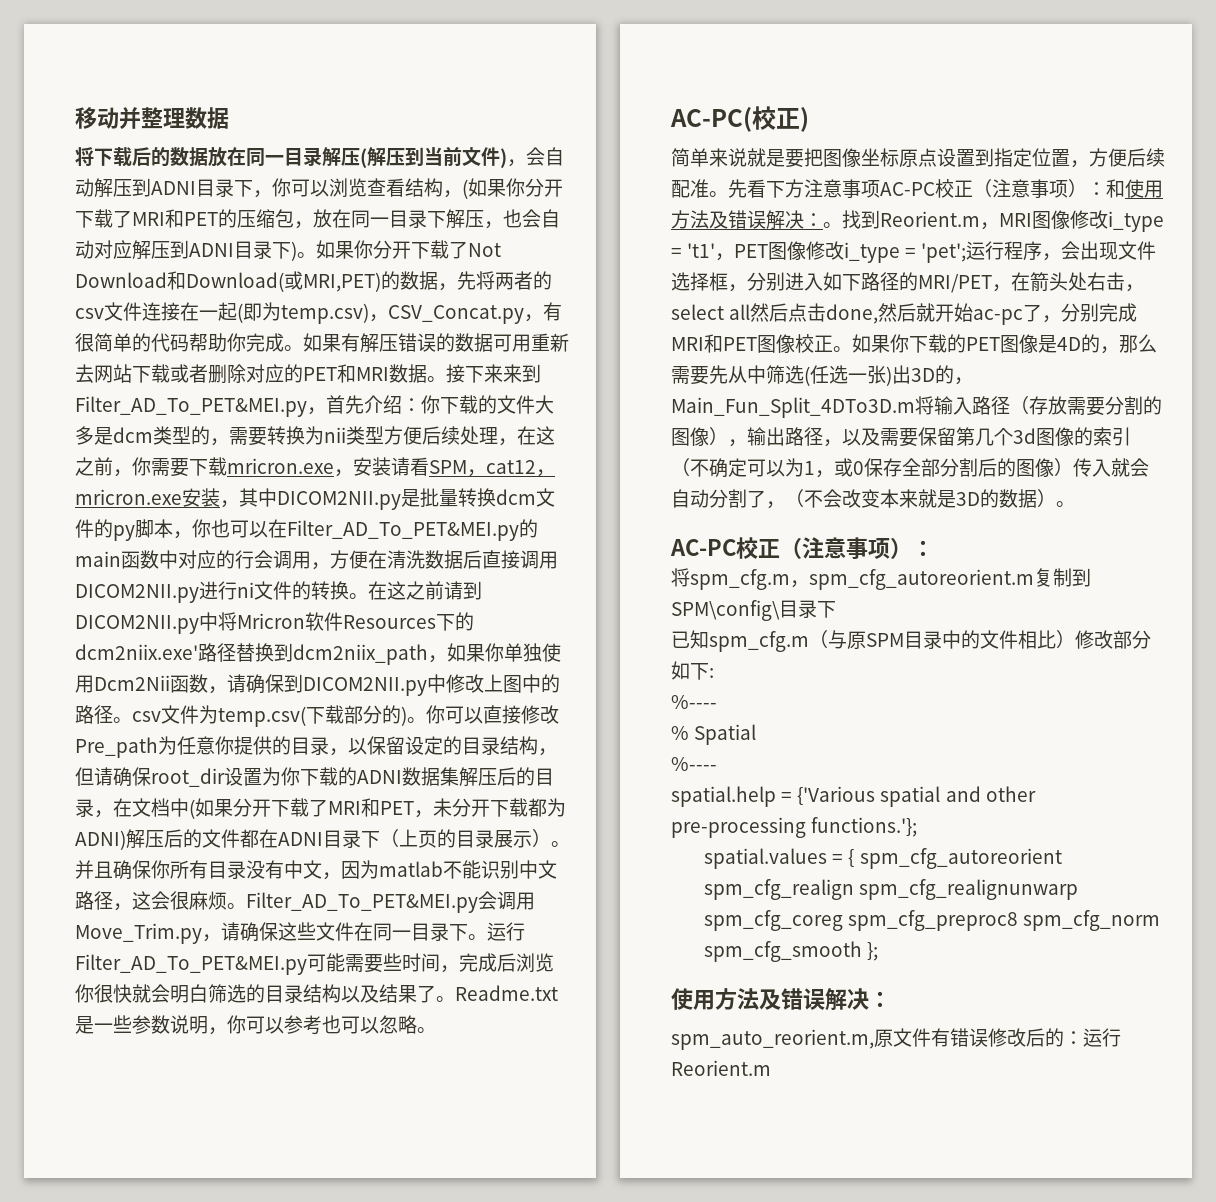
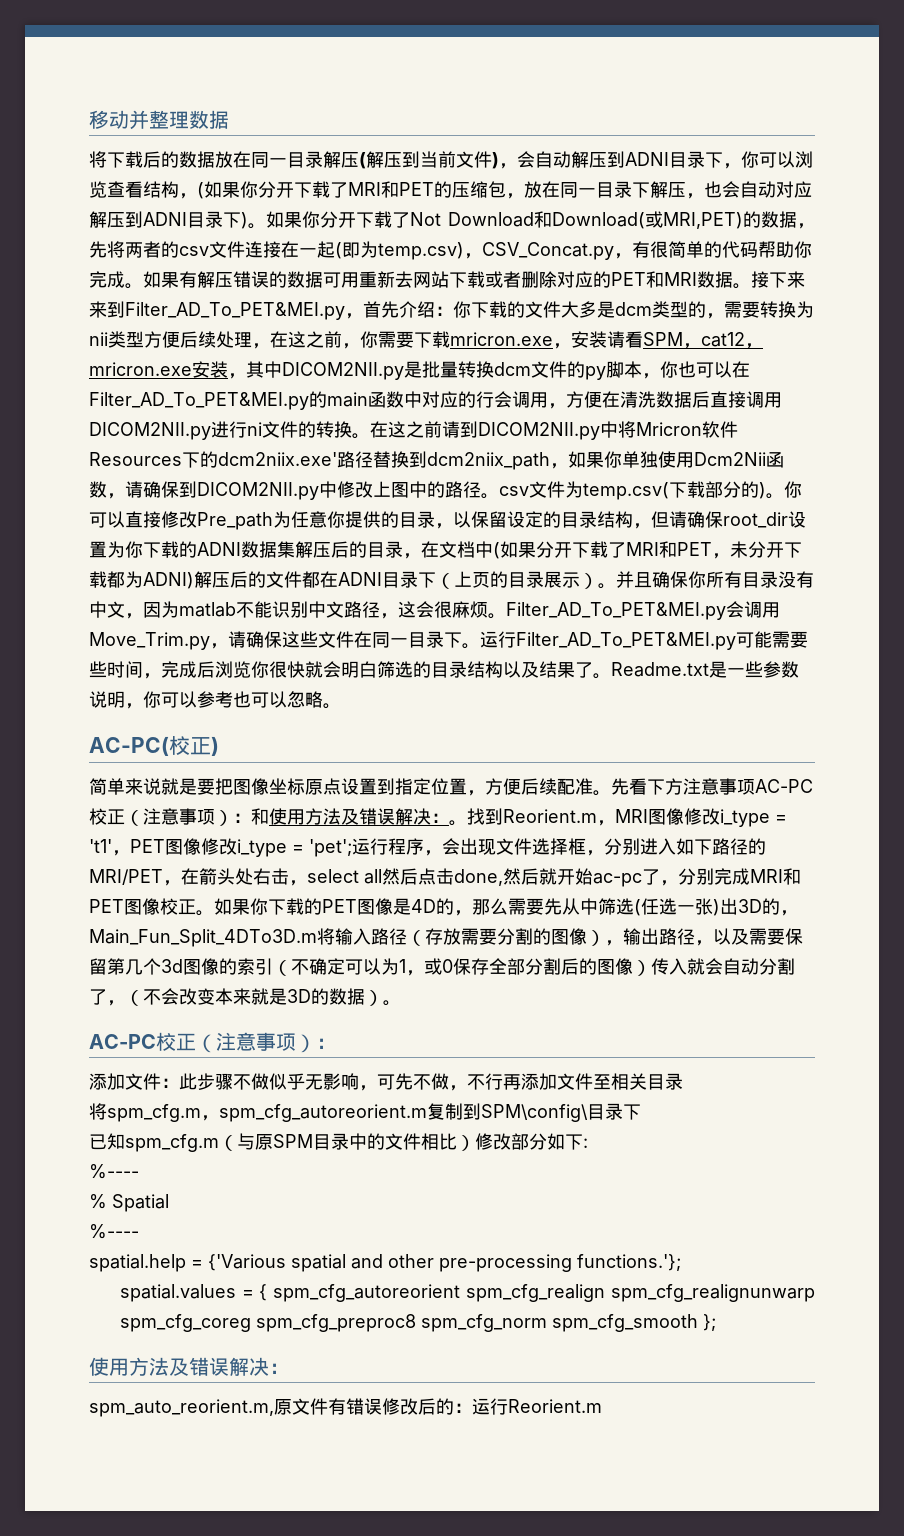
+ 添加文件：此步骤不做似乎无影响，可先不做，不行再添加文件至相关目录

